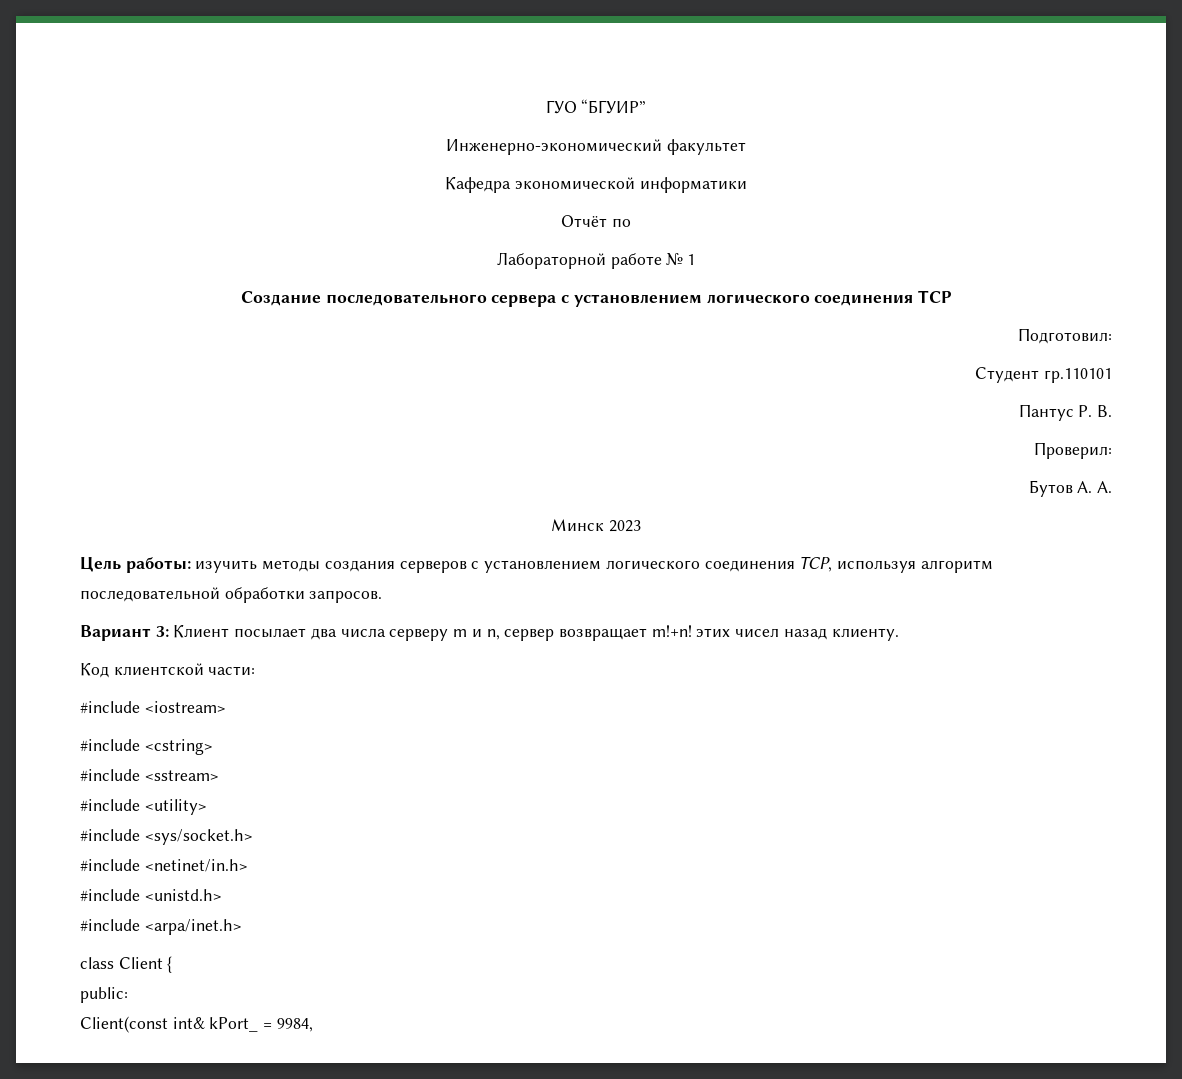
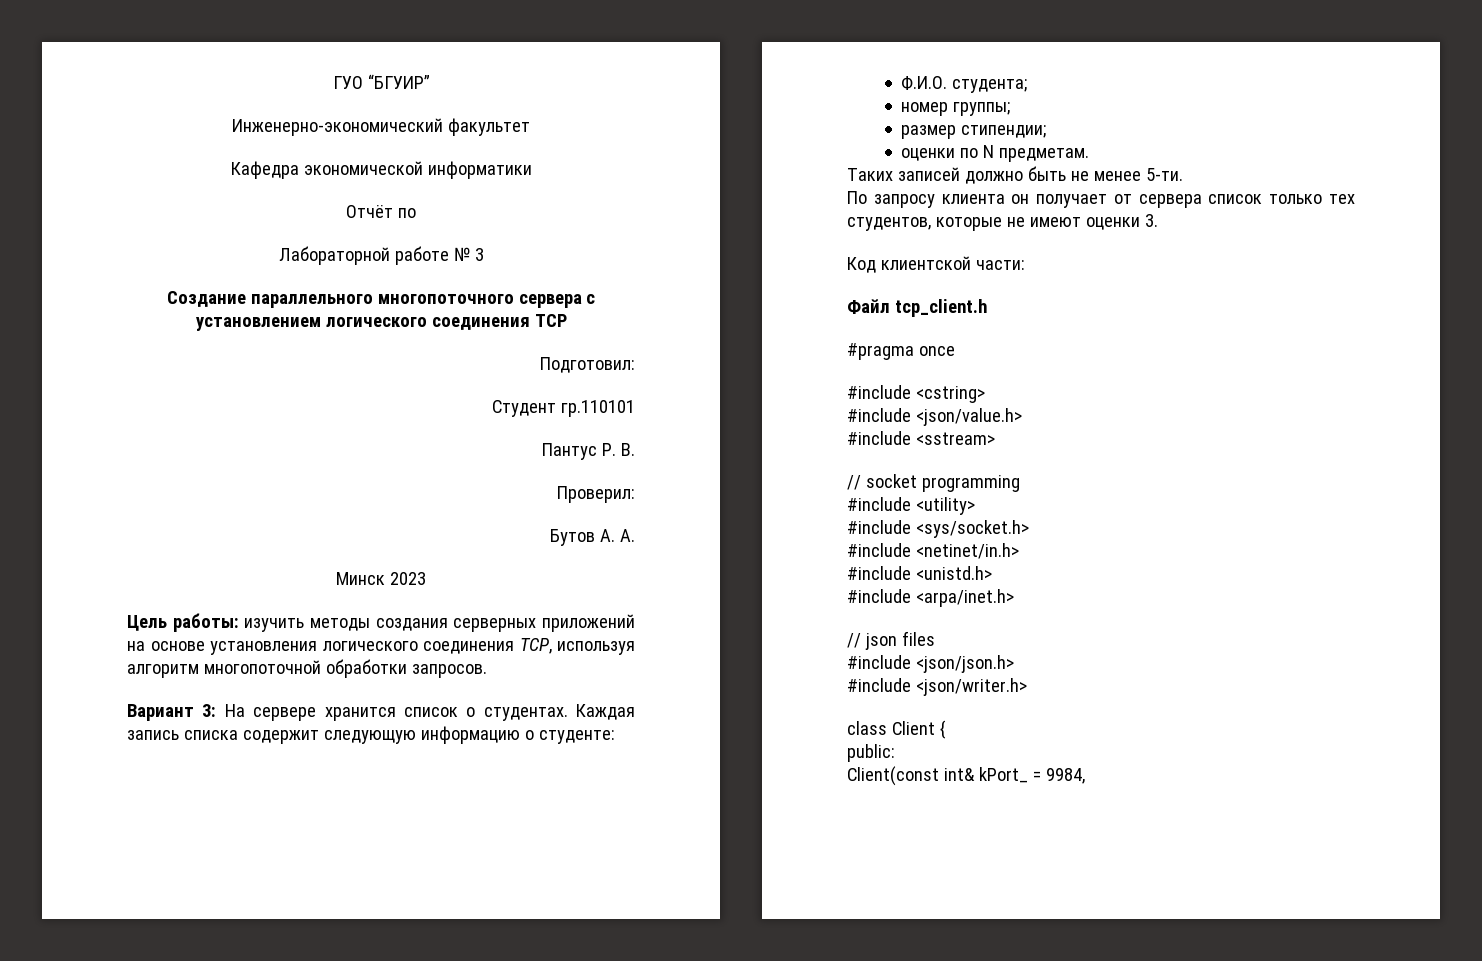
- Лабораторной работе № 1
+ Лабораторной работе № 3
- Создание последовательного сервера с установлением логического соединения TCP
+ Создание параллельного многопоточного сервера с установлением логического соединения TCP
- Цель работы: изучить методы создания серверов с установлением логического соединения TCP, используя алгоритм последовательной обработки запросов.
+ Цель работы: изучить методы создания серверных приложений на основе установления логического соединения TCP, используя алгоритм многопоточной обработки запросов.
- Вариант 3: Клиент посылает два числа серверу m и n, сервер возвращает m!+n! этих чисел назад клиенту.
+ Вариант 3: На сервере хранится список о студентах. Каждая запись списка содержит следующую информацию о студенте:
+ Ф.И.О. студента;
+ номер группы;
+ размер стипендии;
+ оценки по N предметам.
+ Таких записей должно быть не менее 5-ти.
+ По запросу клиента он получает от сервера список только тех студентов, которые не имеют оценки 3.
- #include <iostream>
+ Файл tcp_client.h
+ #pragma once
+ #include <json/value.h>
+ // socket programming
+ // json files
+ #include <json/json.h>
+ #include <json/writer.h>

